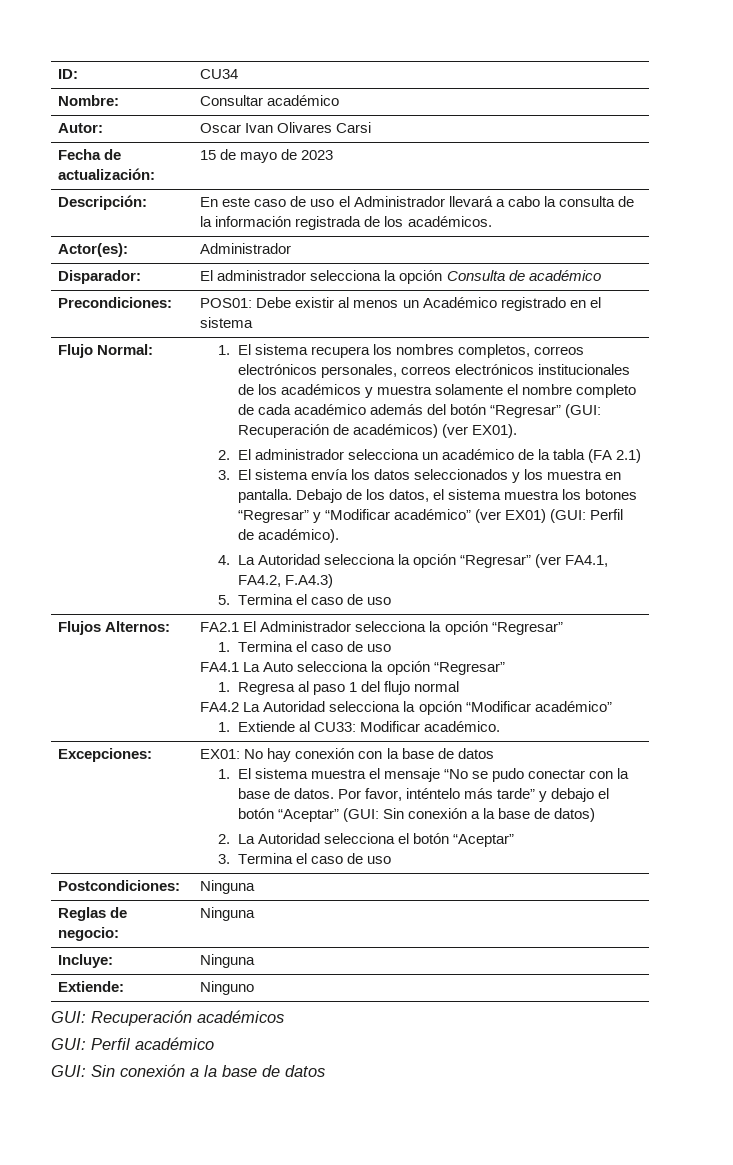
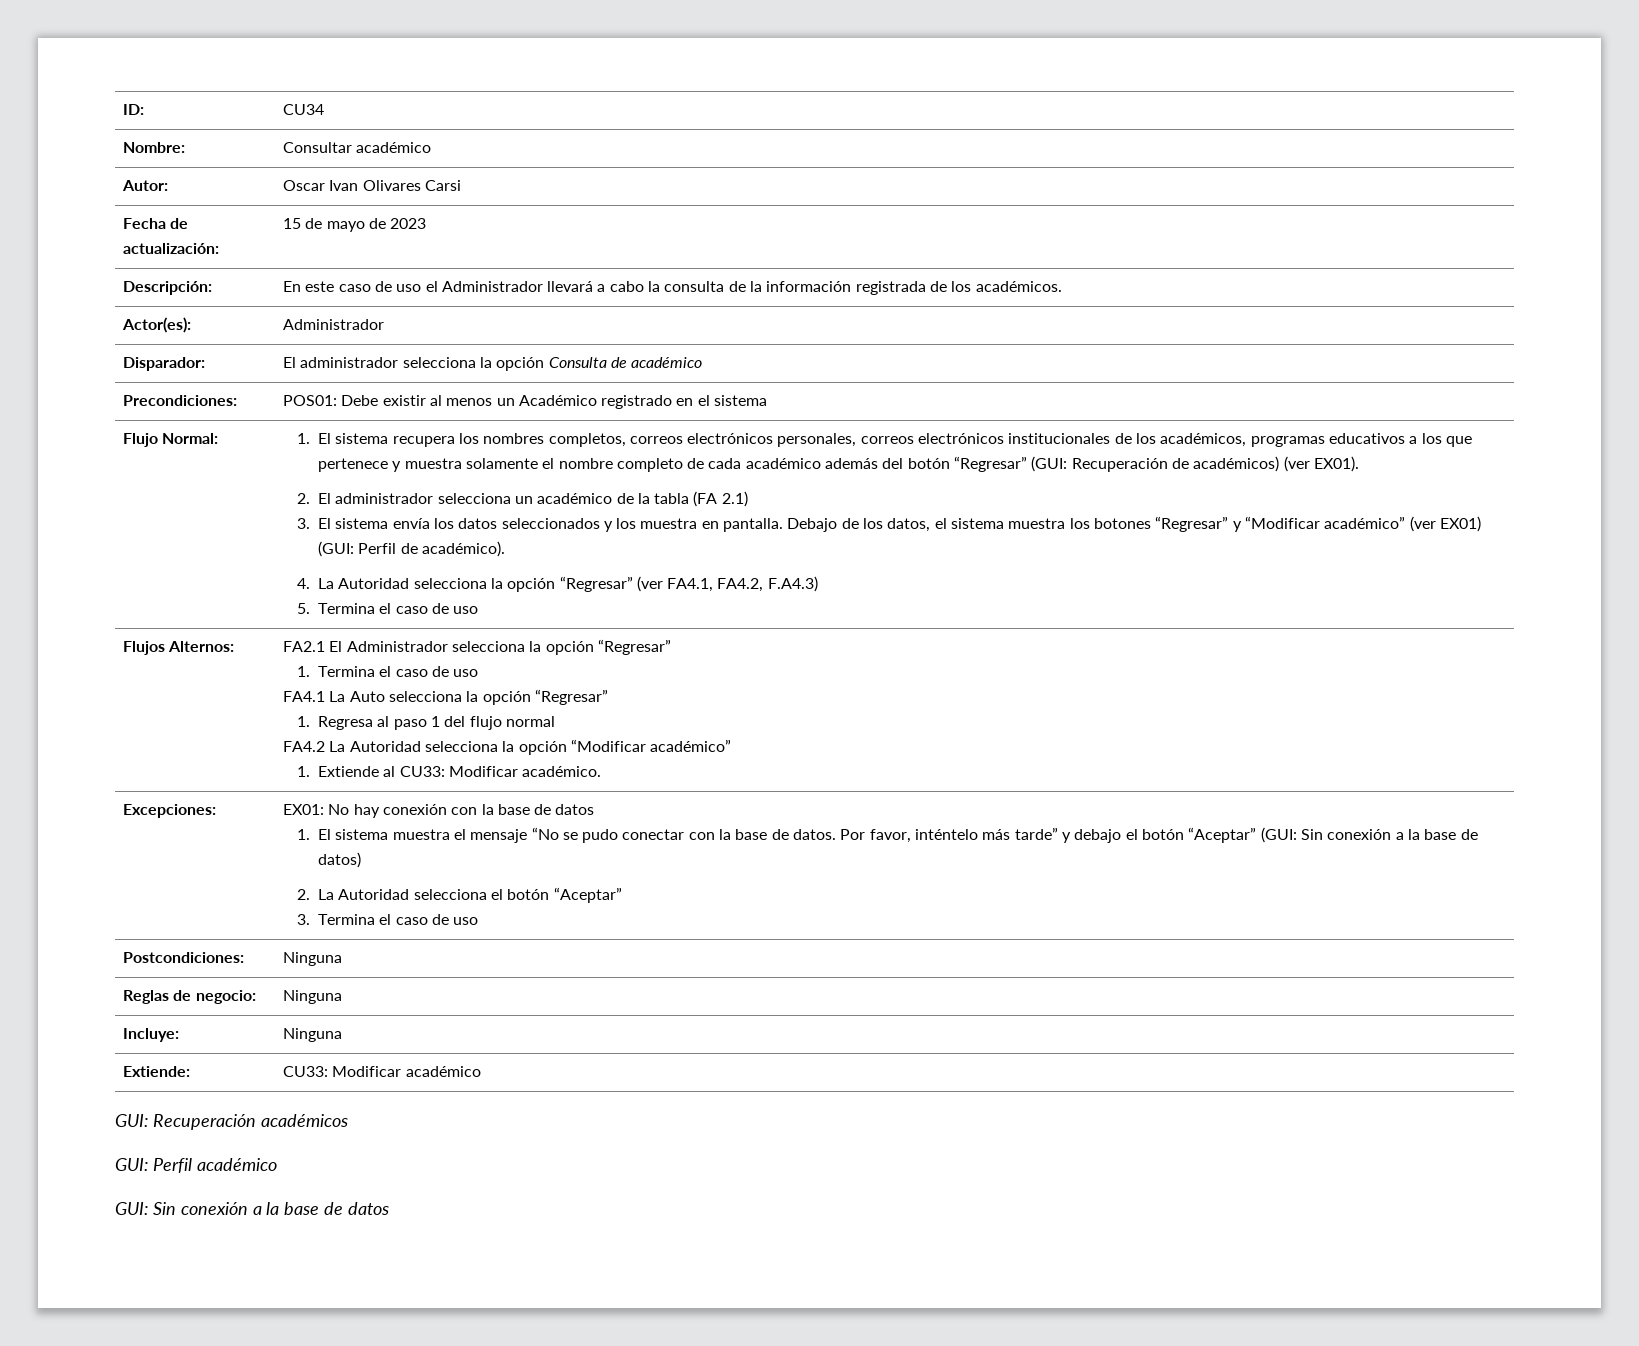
- 1. El sistema recupera los nombres completos, correos electrónicos personales, correos electrónicos institucionales de los académicos y muestra solamente el nombre completo de cada académico además del botón “Regresar” (GUI: Recuperación de académicos) (ver EX01).
+ 1. El sistema recupera los nombres completos, correos electrónicos personales, correos electrónicos institucionales de los académicos, programas educativos a los que pertenece y muestra solamente el nombre completo de cada académico además del botón “Regresar” (GUI: Recuperación de académicos) (ver EX01).
- Extiende: | Ninguno
+ Extiende: | CU33: Modificar académico

